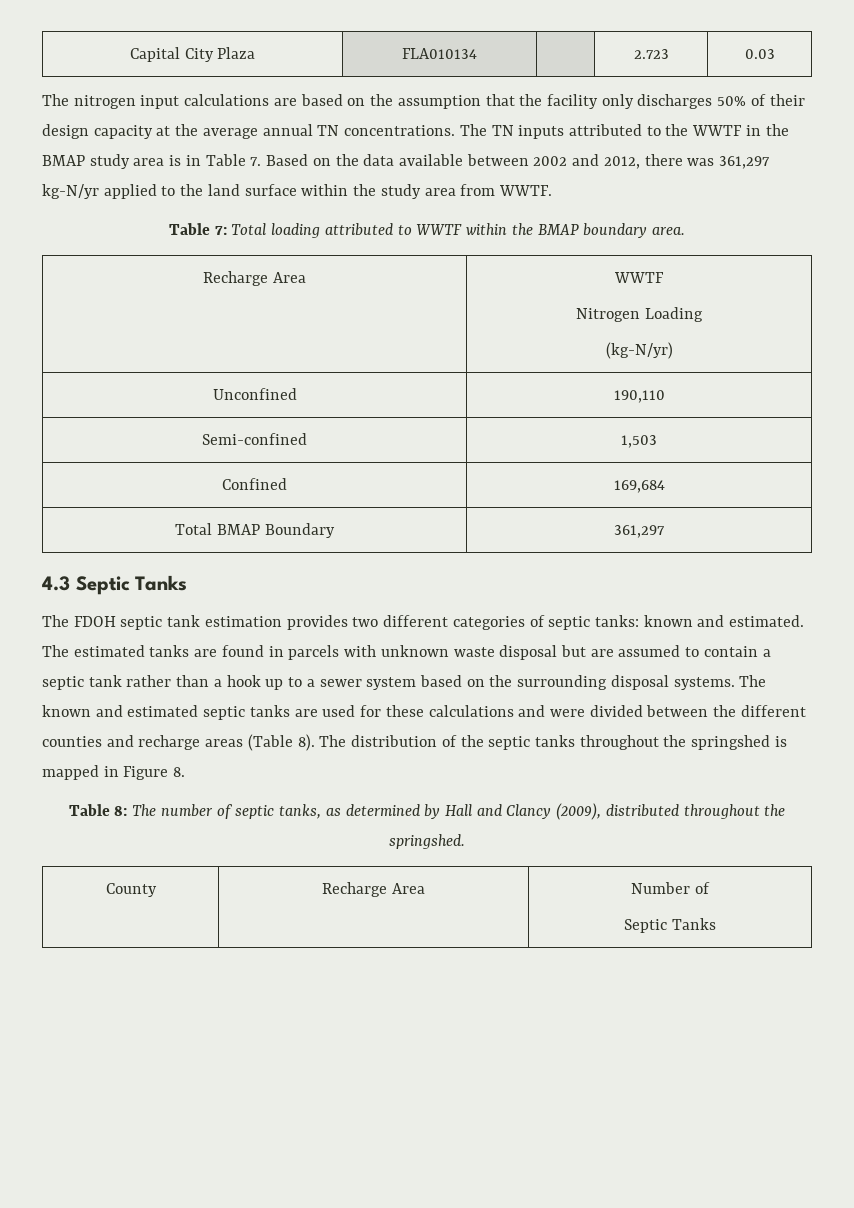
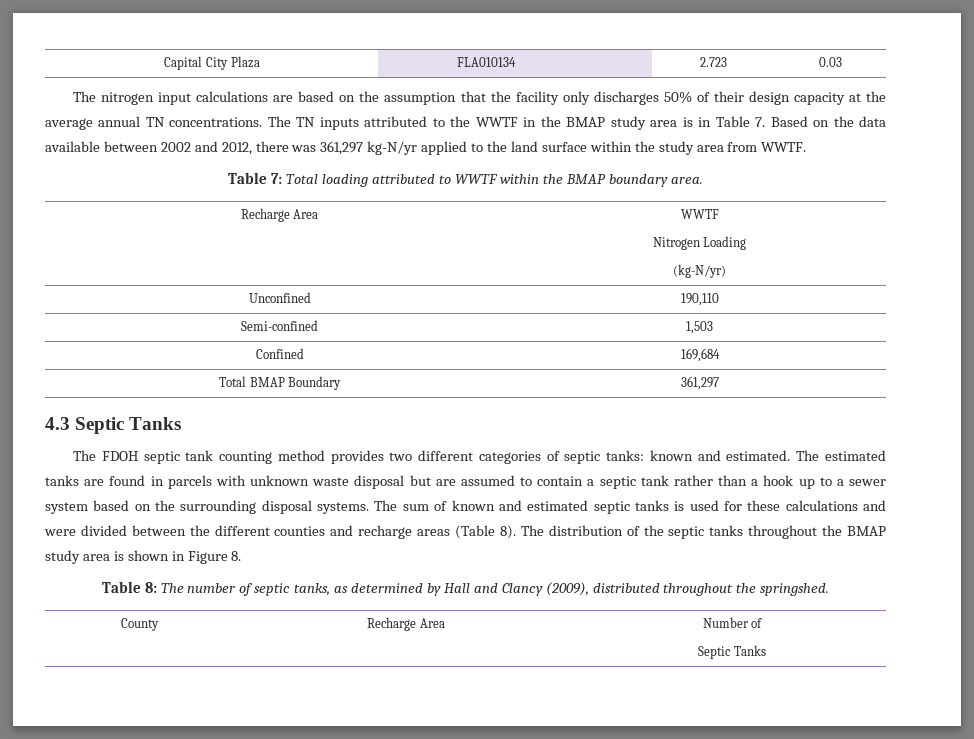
- The FDOH septic tank estimation provides two different categories of septic tanks: known and estimated.
+ The FDOH septic tank counting method provides two different categories of septic tanks: known and estimated.
- The known and estimated septic tanks are used for these calculations and were divided between the different counties and recharge areas (Table 8).
+ The sum of known and estimated septic tanks is used for these calculations and were divided between the different counties and recharge areas (Table 8).
- The distribution of the septic tanks throughout the springshed is mapped in Figure 8.
+ The distribution of the septic tanks throughout the BMAP study area is shown in Figure 8.

